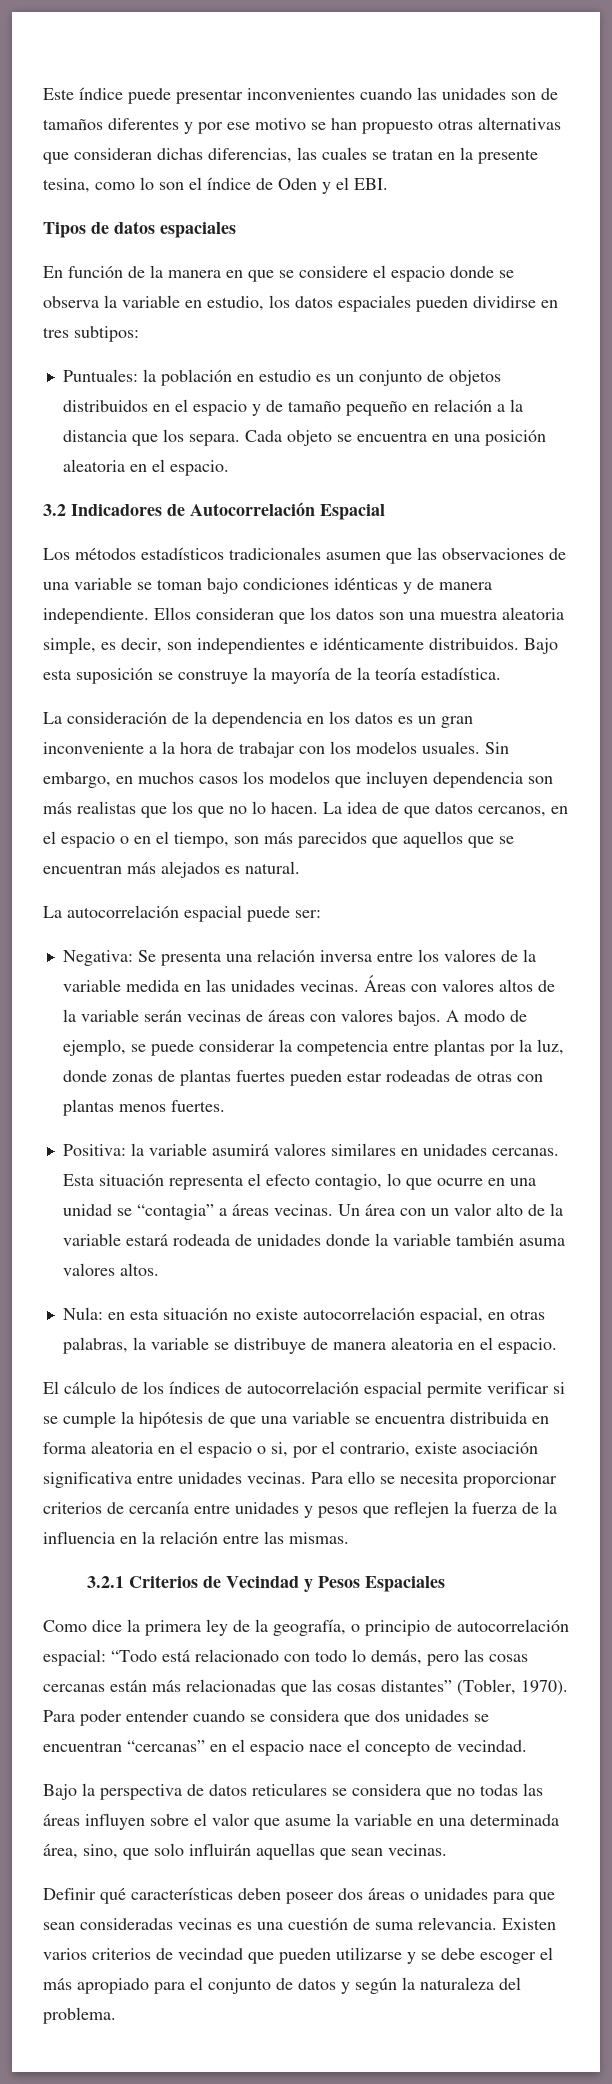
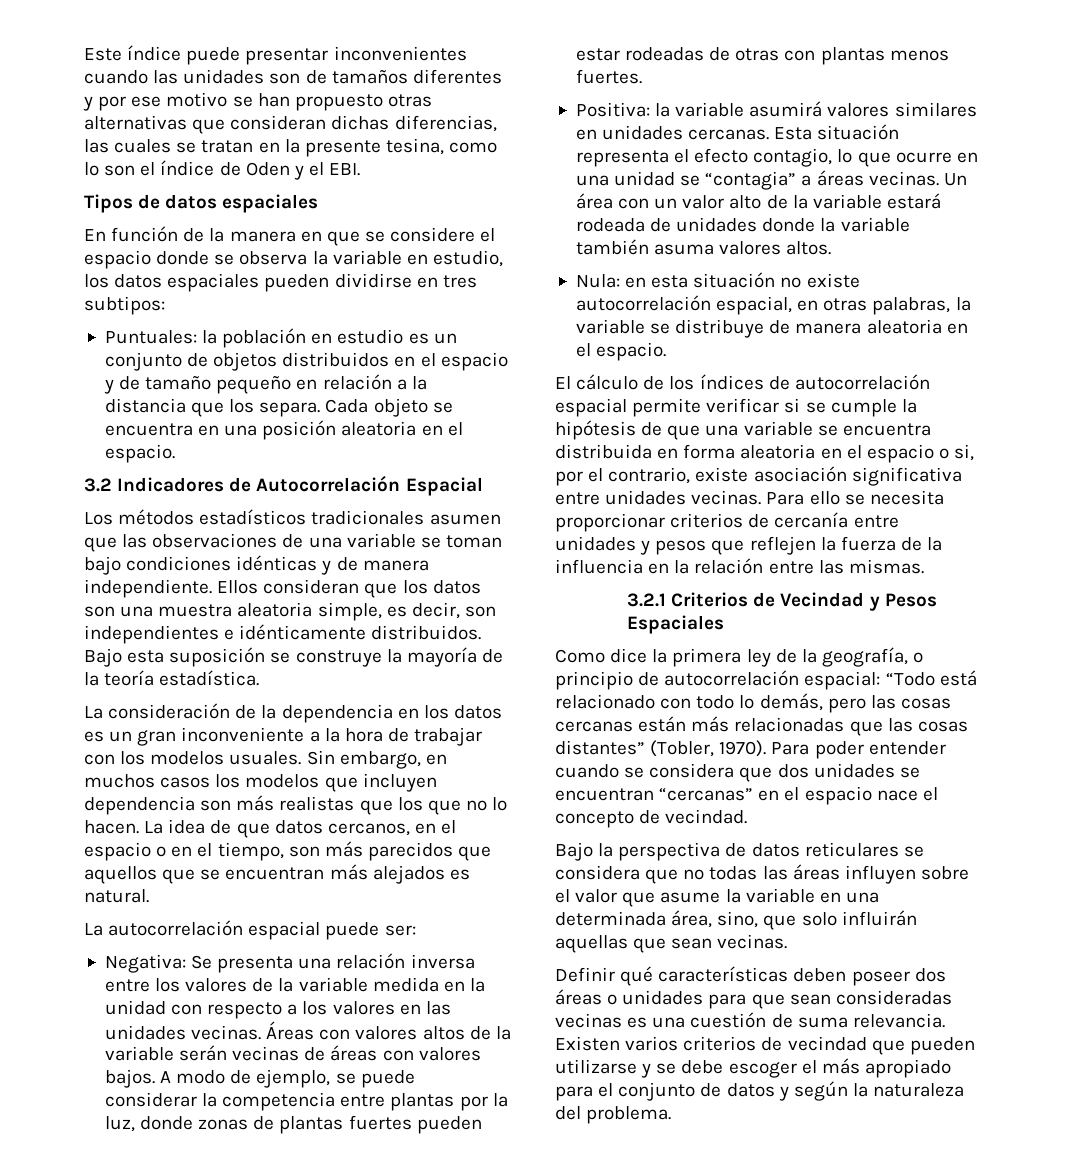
- Negativa: Se presenta una relación inversa entre los valores de la variable medida en las unidades vecinas.
+ Negativa: Se presenta una relación inversa entre los valores de la variable medida en la unidad con respecto a los valores en las unidades vecinas.

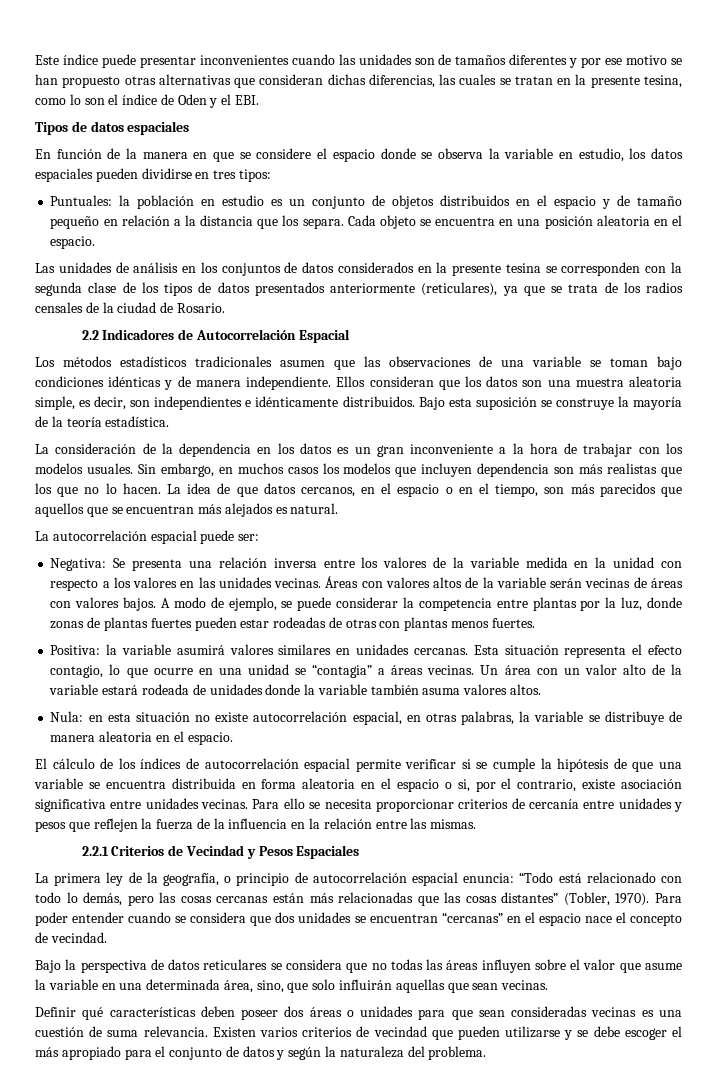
- En función de la manera en que se considere el espacio donde se observa la variable en estudio, los datos espaciales pueden dividirse en tres subtipos:
+ En función de la manera en que se considere el espacio donde se observa la variable en estudio, los datos espaciales pueden dividirse en tres tipos:
- 3.2 Indicadores de Autocorrelación Espacial
+ Las unidades de análisis en los conjuntos de datos considerados en la presente tesina se corresponden con la segunda clase de los tipos de datos presentados anteriormente (reticulares), ya que se trata de los radios censales de la ciudad de Rosario.
+ 2.2 Indicadores de Autocorrelación Espacial
- 3.2.1 Criterios de Vecindad y Pesos Espaciales
+ 2.2.1 Criterios de Vecindad y Pesos Espaciales
- Como dice la primera ley de la geografía, o principio de autocorrelación espacial: “Todo está relacionado con todo lo demás, pero las cosas cercanas están más relacionadas que las cosas distantes” (Tobler, 1970).
+ La primera ley de la geografía, o principio de autocorrelación espacial enuncia: “Todo está relacionado con todo lo demás, pero las cosas cercanas están más relacionadas que las cosas distantes” (Tobler, 1970).

